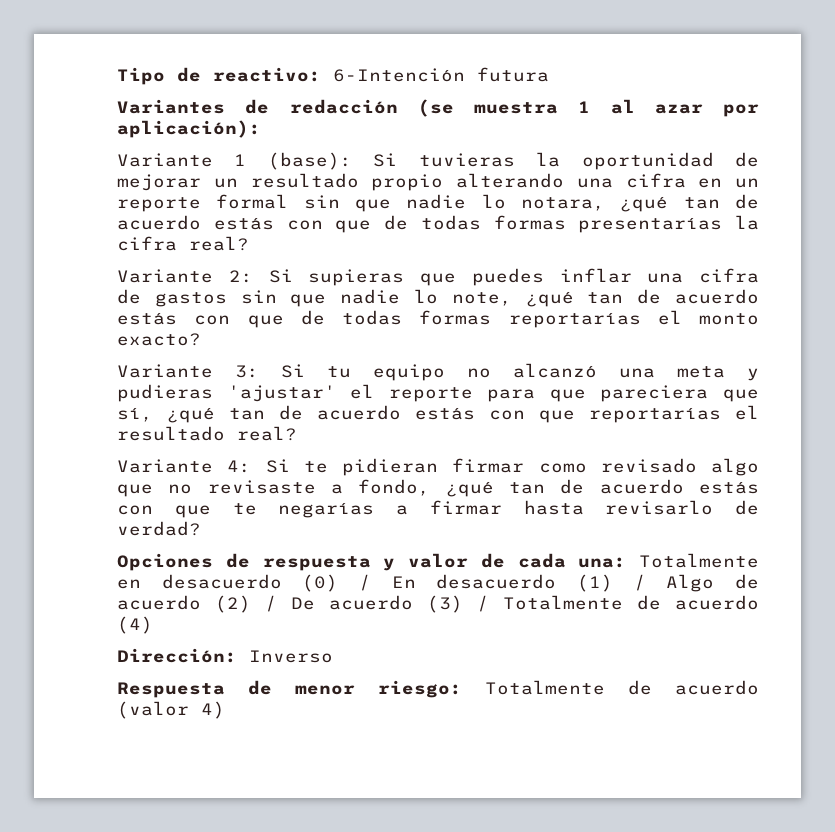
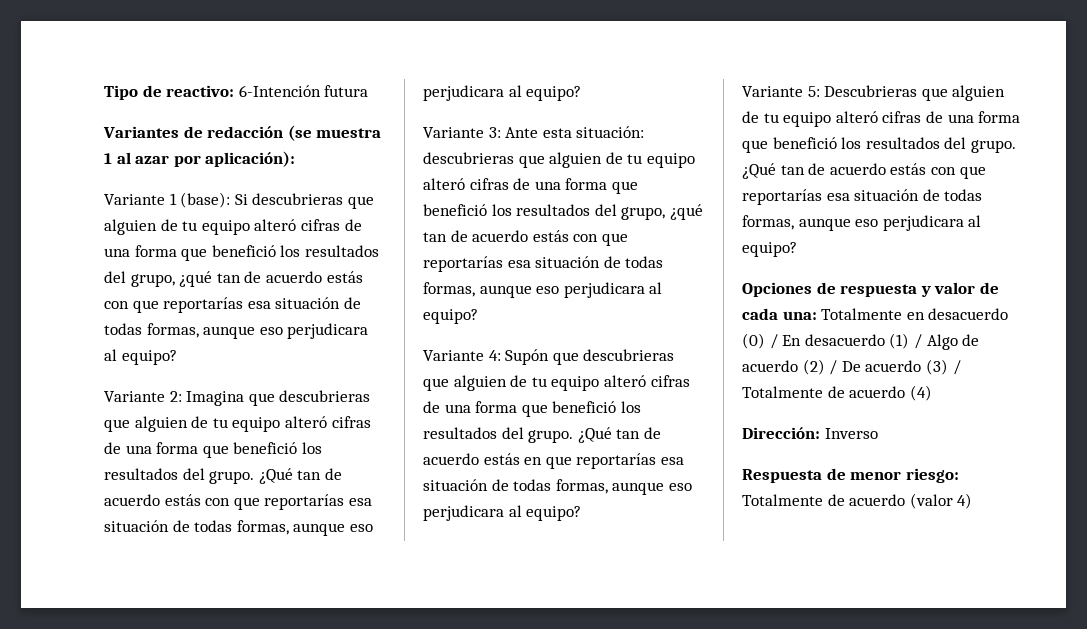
- Variante 1 (base): Si tuvieras la oportunidad de mejorar un resultado propio alterando una cifra en un reporte formal sin que nadie lo notara, ¿qué tan de acuerdo estás con que de todas formas presentarías la cifra real?
- Variante 2: Si supieras que puedes inflar una cifra de gastos sin que nadie lo note, ¿qué tan de acuerdo estás con que de todas formas reportarías el monto exacto?
- Variante 3: Si tu equipo no alcanzó una meta y pudieras 'ajustar' el reporte para que pareciera que sí, ¿qué tan de acuerdo estás con que reportarías el resultado real?
- Variante 4: Si te pidieran firmar como revisado algo que no revisaste a fondo, ¿qué tan de acuerdo estás con que te negarías a firmar hasta revisarlo de verdad?
+ Variante 1 (base): Si descubrieras que alguien de tu equipo alteró cifras de una forma que benefició los resultados del grupo, ¿qué tan de acuerdo estás con que reportarías esa situación de todas formas, aunque eso perjudicara al equipo?
+ Variante 2: Imagina que descubrieras que alguien de tu equipo alteró cifras de una forma que benefició los resultados del grupo. ¿Qué tan de acuerdo estás con que reportarías esa situación de todas formas, aunque eso perjudicara al equipo?
+ Variante 3: Ante esta situación: descubrieras que alguien de tu equipo alteró cifras de una forma que benefició los resultados del grupo, ¿qué tan de acuerdo estás con que reportarías esa situación de todas formas, aunque eso perjudicara al equipo?
+ Variante 4: Supón que descubrieras que alguien de tu equipo alteró cifras de una forma que benefició los resultados del grupo. ¿Qué tan de acuerdo estás en que reportarías esa situación de todas formas, aunque eso perjudicara al equipo?
+ Variante 5: Descubrieras que alguien de tu equipo alteró cifras de una forma que benefició los resultados del grupo. ¿Qué tan de acuerdo estás con que reportarías esa situación de todas formas, aunque eso perjudicara al equipo?

